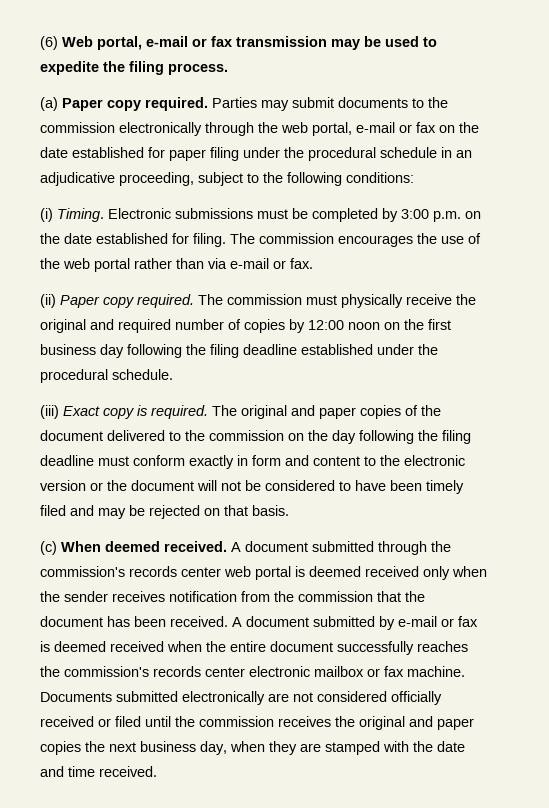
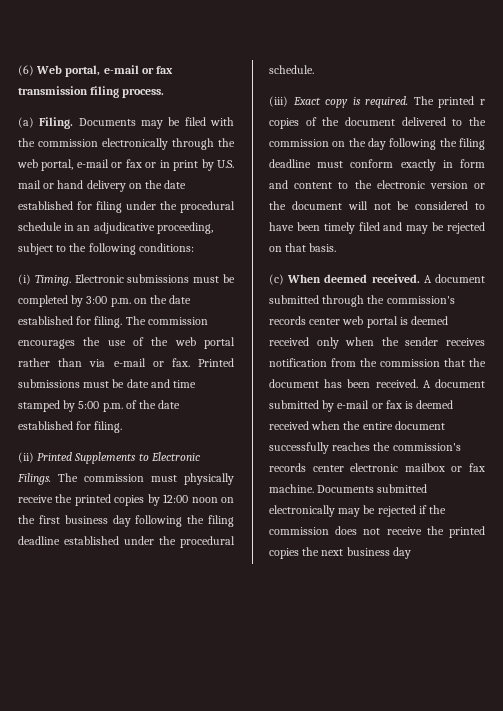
- (6) Web portal, e-mail or fax transmission may be used to expedite the filing process.
- (a) Paper copy required. Parties may submit documents to the commission electronically through the web portal, e-mail or fax on the date established for paper filing under the procedural schedule in an adjudicative proceeding, subject to the following conditions:
+ (6) Web portal, e-mail or fax transmission filing process.
+ (a) Filing. Documents may be filed with the commission electronically through the web portal, e-mail or fax or in print by U.S. mail or hand delivery on the date established for filing under the procedural schedule in an adjudicative proceeding, subject to the following conditions:
- The commission encourages the use of the web portal rather than via e-mail or fax.
- (ii) Paper copy required.
+ The commission encourages the use of the web portal rather than via e-mail or fax. Printed submissions must be date and time stamped by 5:00 p.m. of the date established for filing.
+ (ii) Printed Supplements to Electronic Filings.
- The commission must physically receive the original and required number of copies by 12:00 noon on the first business day following the filing deadline established under the procedural schedule.
+ The commission must physically receive the printed copies by 12:00 noon on the first business day following the filing deadline established under the procedural schedule.
- The original and paper copies of the document delivered to the commission on the day following the filing deadline must conform exactly in form and content to the electronic version or the document will not be considered to have been timely filed and may be rejected on that basis.
+ The printed r copies of the document delivered to the commission on the day following the filing deadline must conform exactly in form and content to the electronic version or the document will not be considered to have been timely filed and may be rejected on that basis.
- Documents submitted electronically are not considered officially received or filed until the commission receives the original and paper copies the next business day, when they are stamped with the date and time received.
+ Documents submitted electronically may be rejected if the commission does not receive the printed copies the next business day

